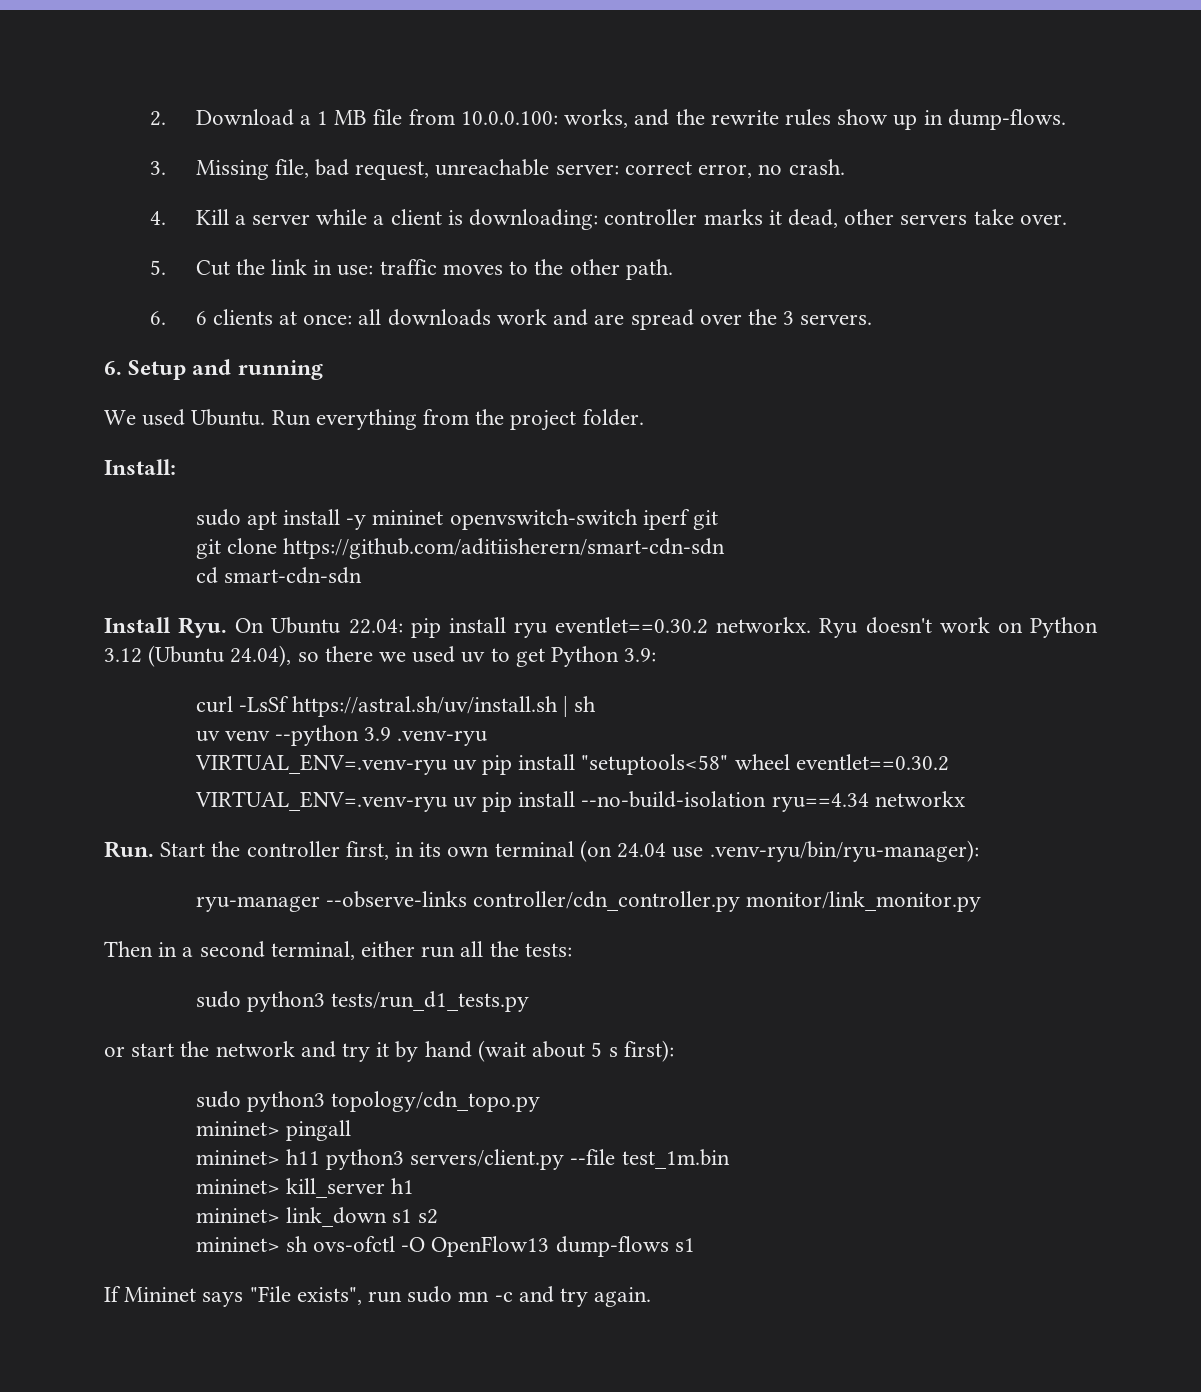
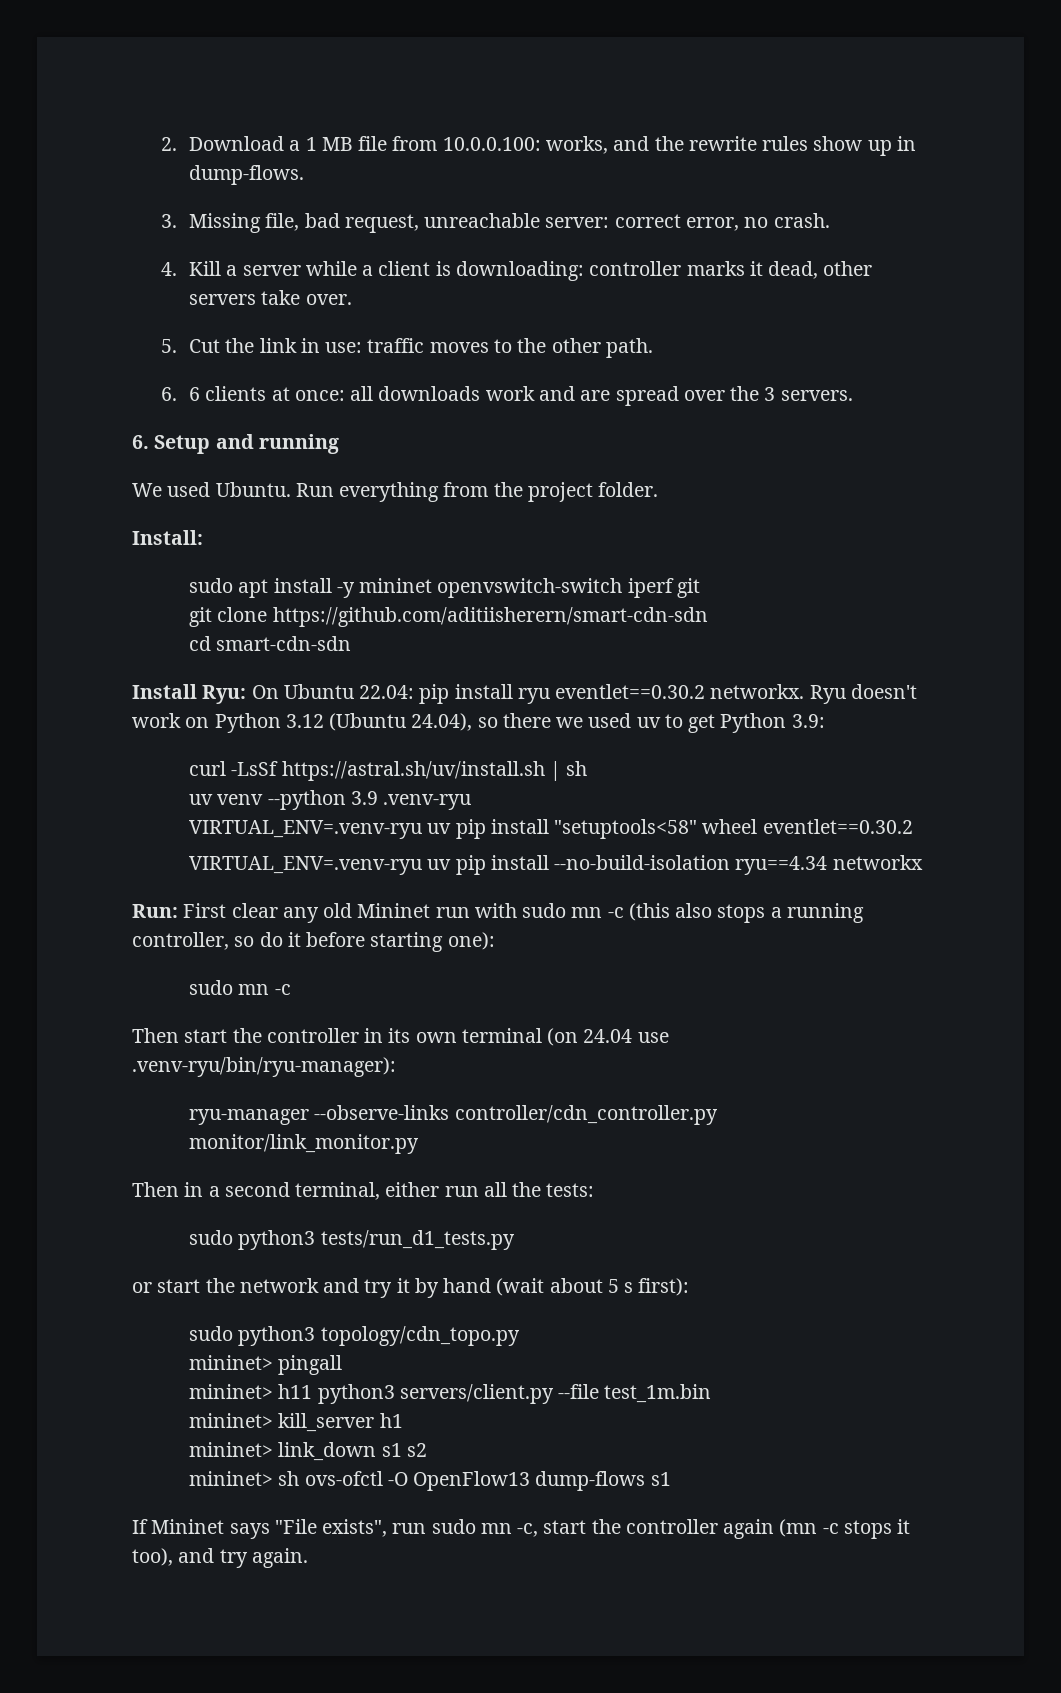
- Install Ryu. On Ubuntu 22.04: pip install ryu eventlet==0.30.2 networkx.
+ Install Ryu: On Ubuntu 22.04: pip install ryu eventlet==0.30.2 networkx.
- Run. Start the controller first, in its own terminal (on 24.04 use .venv-ryu/bin/ryu-manager):
+ Run: First clear any old Mininet run with sudo mn -c (this also stops a running controller, so do it before starting one):
+ sudo mn -c
+ Then start the controller in its own terminal (on 24.04 use .venv-ryu/bin/ryu-manager):
- If Mininet says "File exists", run sudo mn -c and try again.
+ If Mininet says "File exists", run sudo mn -c, start the controller again (mn -c stops it too), and try again.

